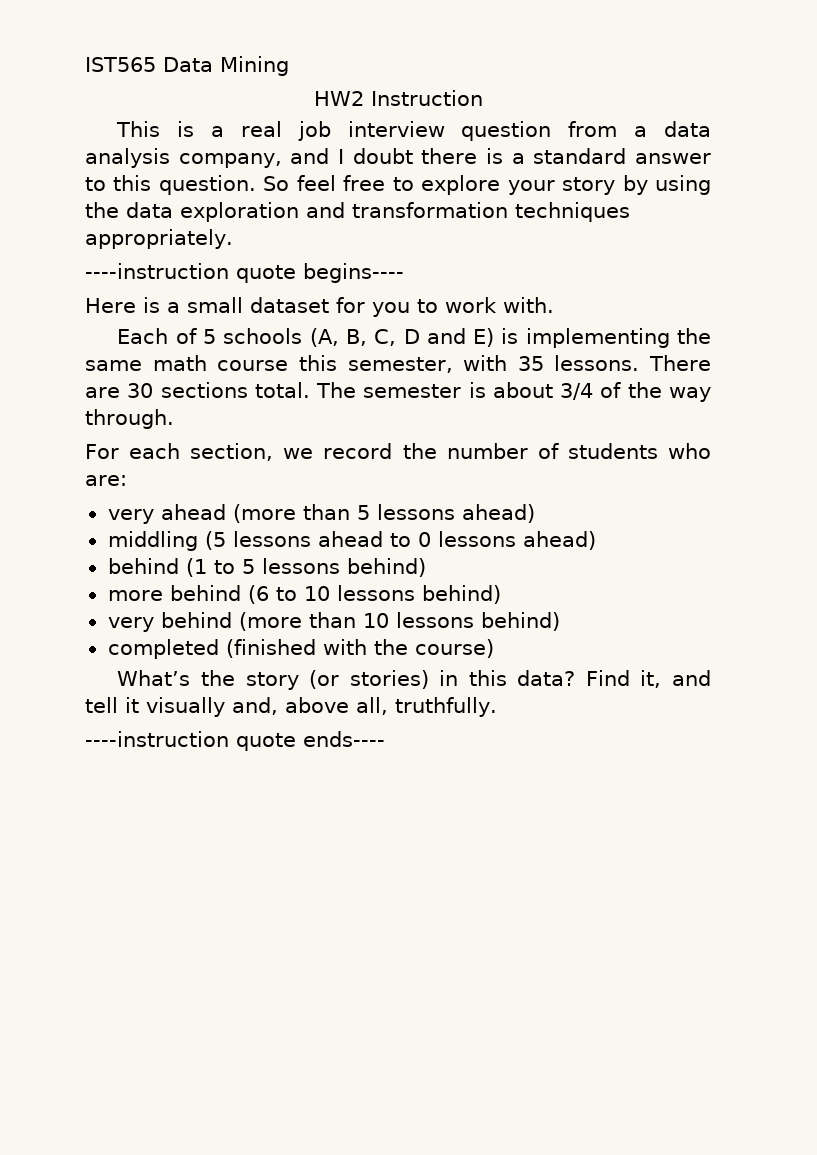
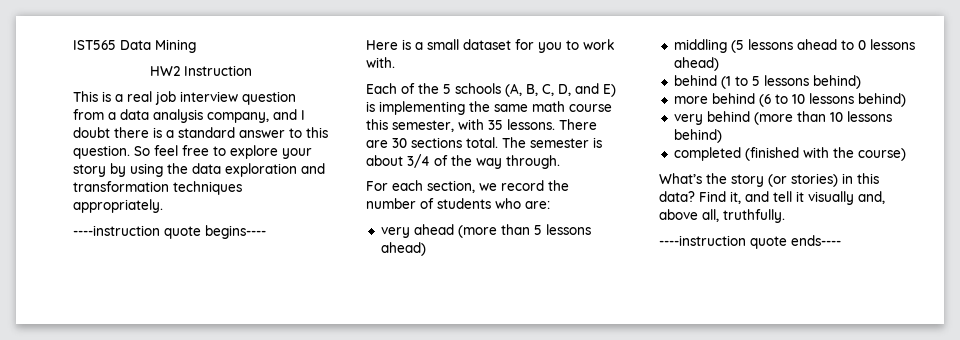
- Each of 5 schools (A, B, C, D and E) is implementing the same math course this semester, with 35 lessons.
+ Each of the 5 schools (A, B, C, D, and E) is implementing the same math course this semester, with 35 lessons.

